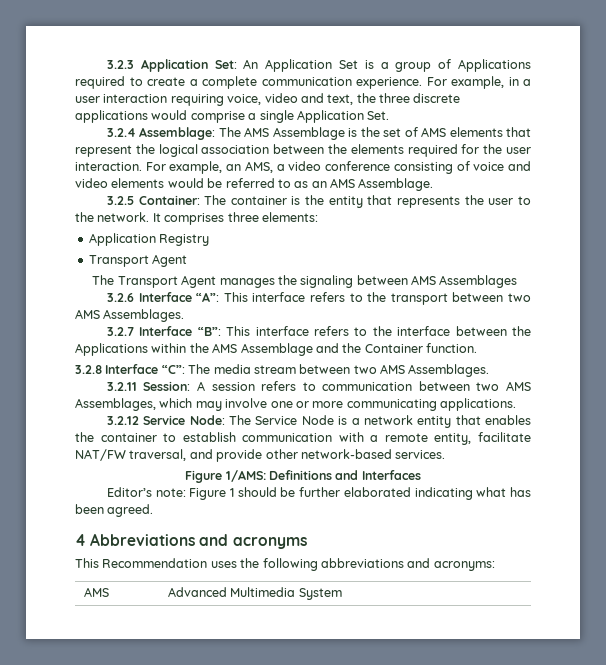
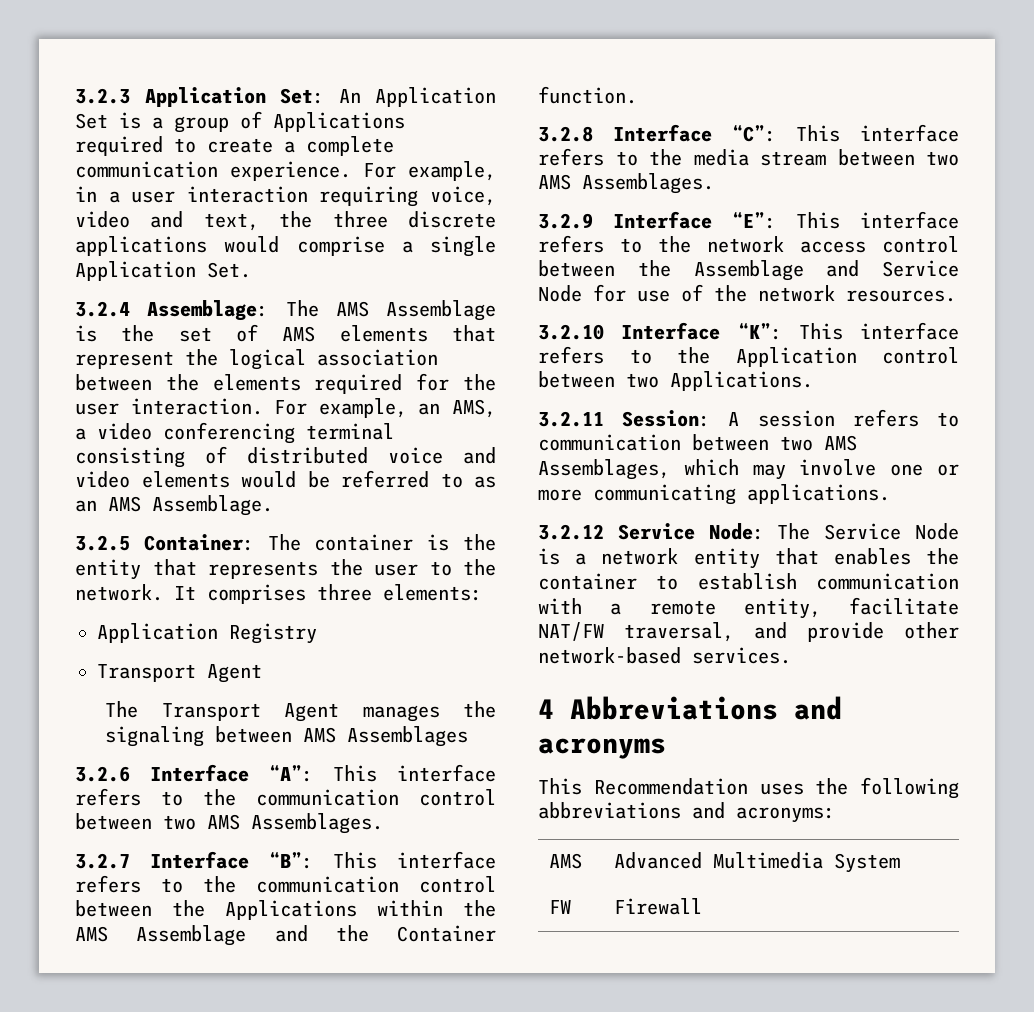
- For example, an AMS, a video conference consisting of voice and video elements would be referred to as an AMS Assemblage.
+ For example, an AMS, a video conferencing terminal consisting of distributed voice and video elements would be referred to as an AMS Assemblage.
- 3.2.6 Interface “A”: This interface refers to the transport between two AMS Assemblages.
+ 3.2.6 Interface “A”: This interface refers to the communication control between two AMS Assemblages.
- 3.2.7 Interface “B”: This interface refers to the interface between the Applications within the AMS Assemblage and the Container function.
+ 3.2.7 Interface “B”: This interface refers to the communication control between the Applications within the AMS Assemblage and the Container function.
- 3.2.8 Interface “C”: The media stream between two AMS Assemblages.
+ 3.2.8 Interface “C”: This interface refers to the media stream between two AMS Assemblages.
+ 3.2.9 Interface “E”: This interface refers to the network access control between the Assemblage and Service Node for use of the network resources.
+ 3.2.10 Interface “K”: This interface refers to the Application control between two Applications.
- Figure 1/AMS: Definitions and Interfaces
- Editor’s note: Figure 1 should be further elaborated indicating what has been agreed.
+ FW | Firewall

